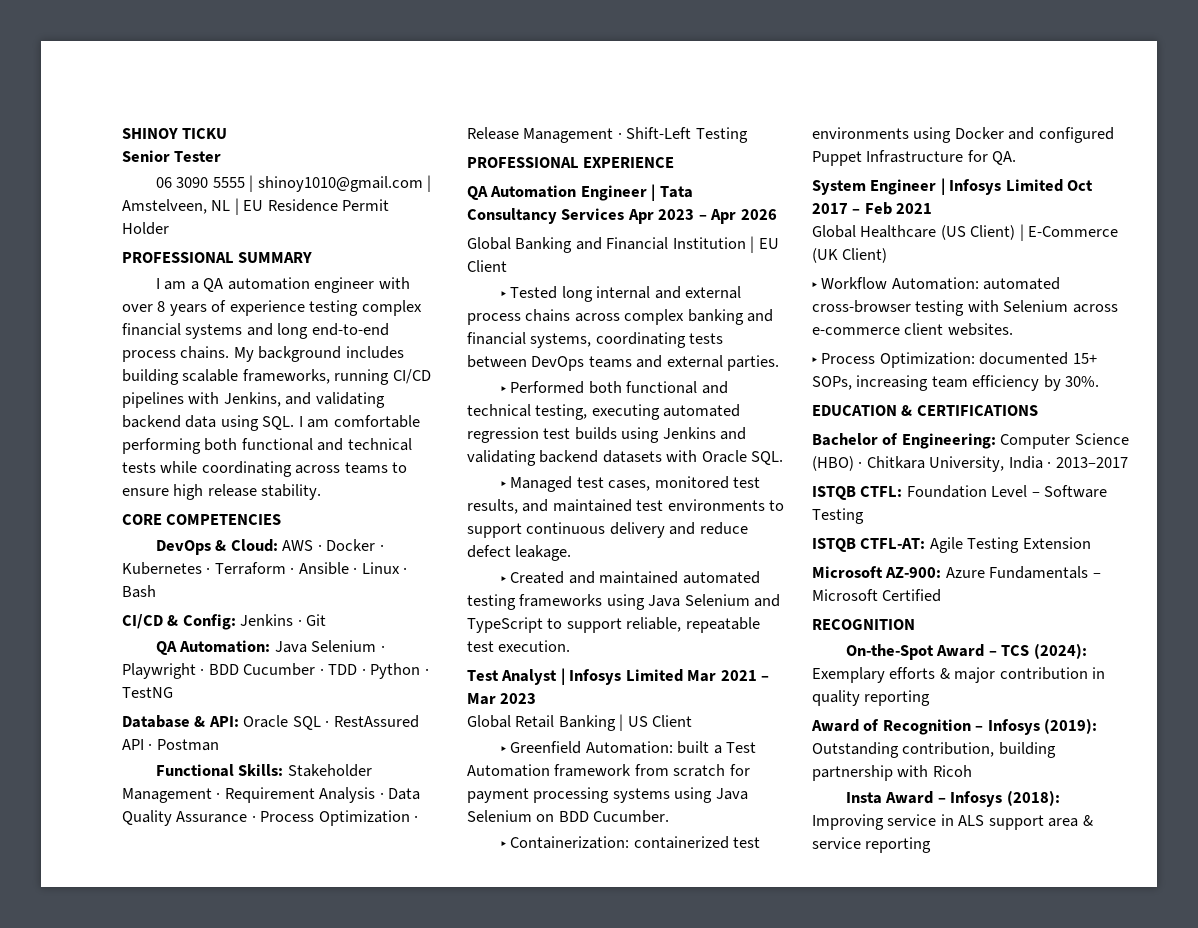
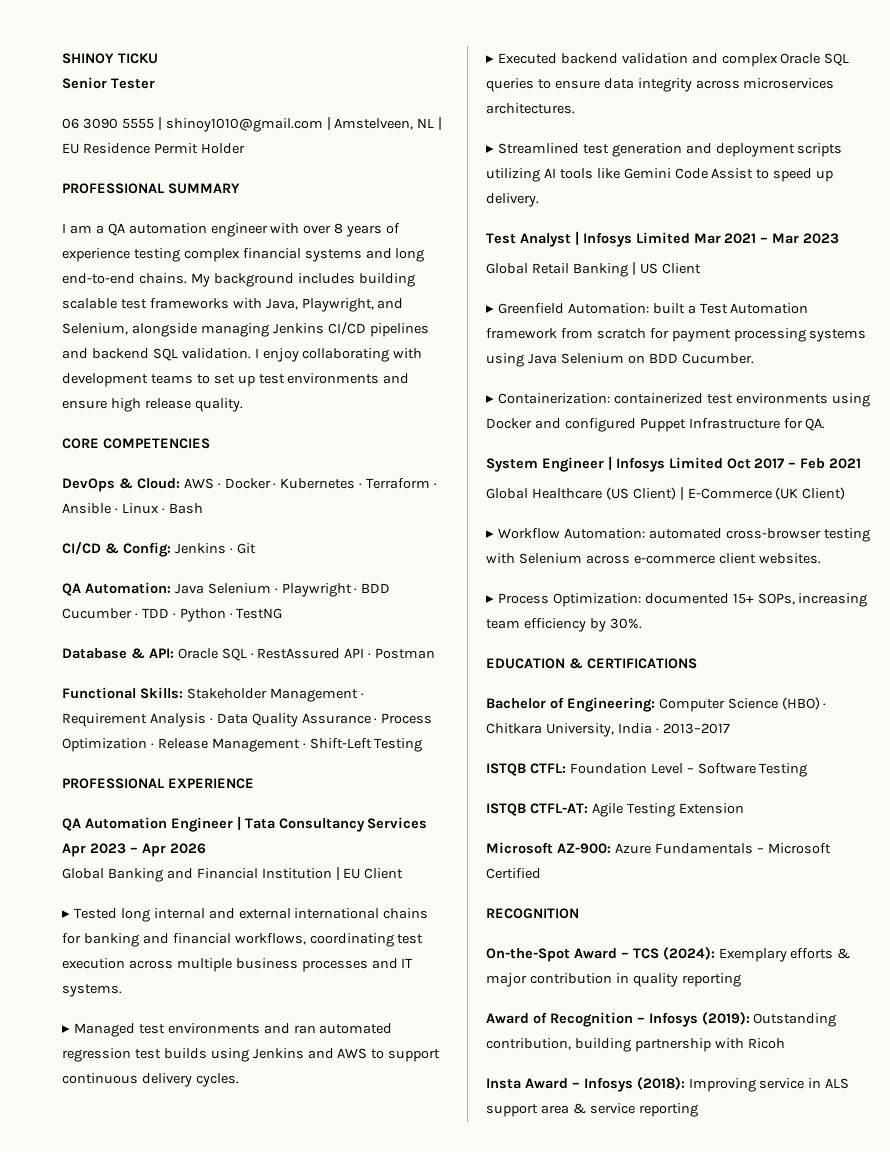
- I am a QA automation engineer with over 8 years of experience testing complex financial systems and long end-to-end process chains.
+ I am a QA automation engineer with over 8 years of experience testing complex financial systems and long end-to-end chains.
- My background includes building scalable frameworks, running CI/CD pipelines with Jenkins, and validating backend data using SQL. I am comfortable performing both functional and technical tests while coordinating across teams to ensure high release stability.
+ My background includes building scalable test frameworks with Java, Playwright, and Selenium, alongside managing Jenkins CI/CD pipelines and backend SQL validation. I enjoy collaborating with development teams to set up test environments and ensure high release quality.
- ▸ Tested long internal and external process chains across complex banking and financial systems, coordinating tests between DevOps teams and external parties.
- ▸ Performed both functional and technical testing, executing automated regression test builds using Jenkins and validating backend datasets with Oracle SQL.
- ▸ Managed test cases, monitored test results, and maintained test environments to support continuous delivery and reduce defect leakage.
- ▸ Created and maintained automated testing frameworks using Java Selenium and TypeScript to support reliable, repeatable test execution.
+ ▸ Tested long internal and external international chains for banking and financial workflows, coordinating test execution across multiple business processes and IT systems.
+ ▸ Managed test environments and ran automated regression test builds using Jenkins and AWS to support continuous delivery cycles.
+ ▸ Executed backend validation and complex Oracle SQL queries to ensure data integrity across microservices architectures.
+ ▸ Streamlined test generation and deployment scripts utilizing AI tools like Gemini Code Assist to speed up delivery.

